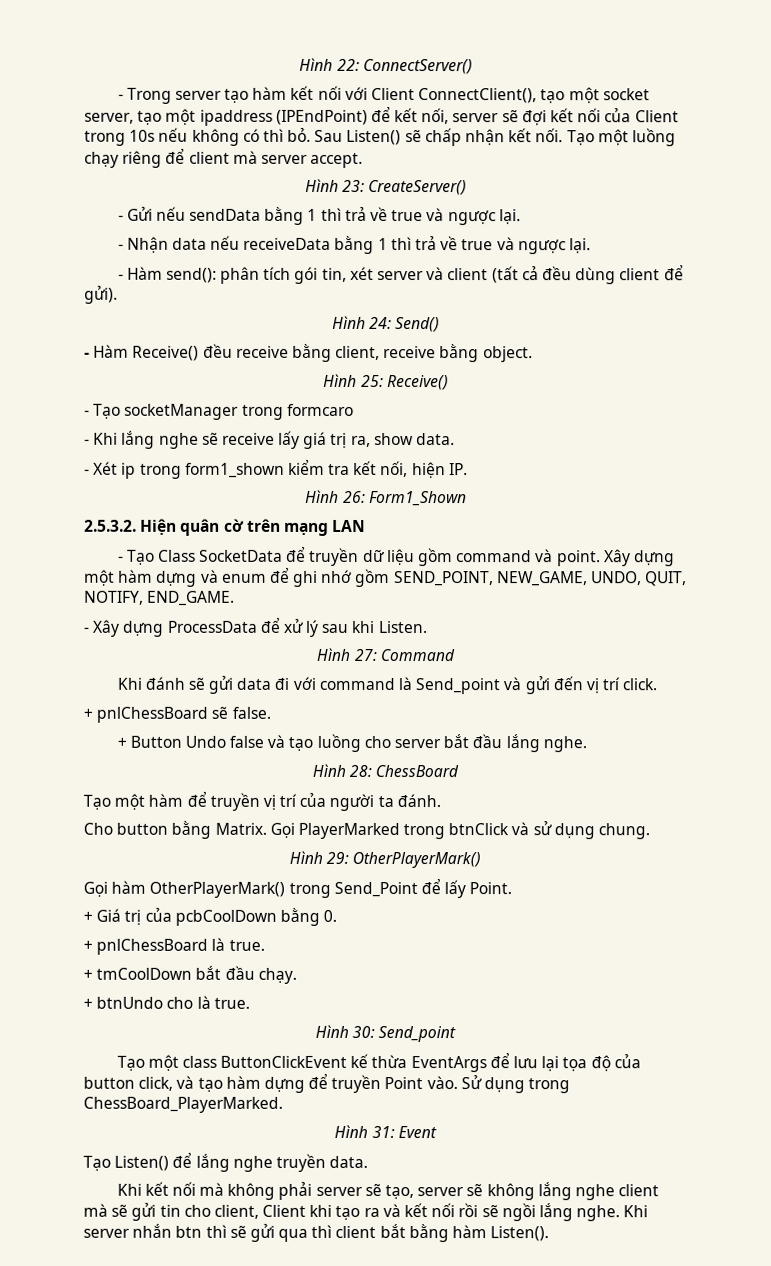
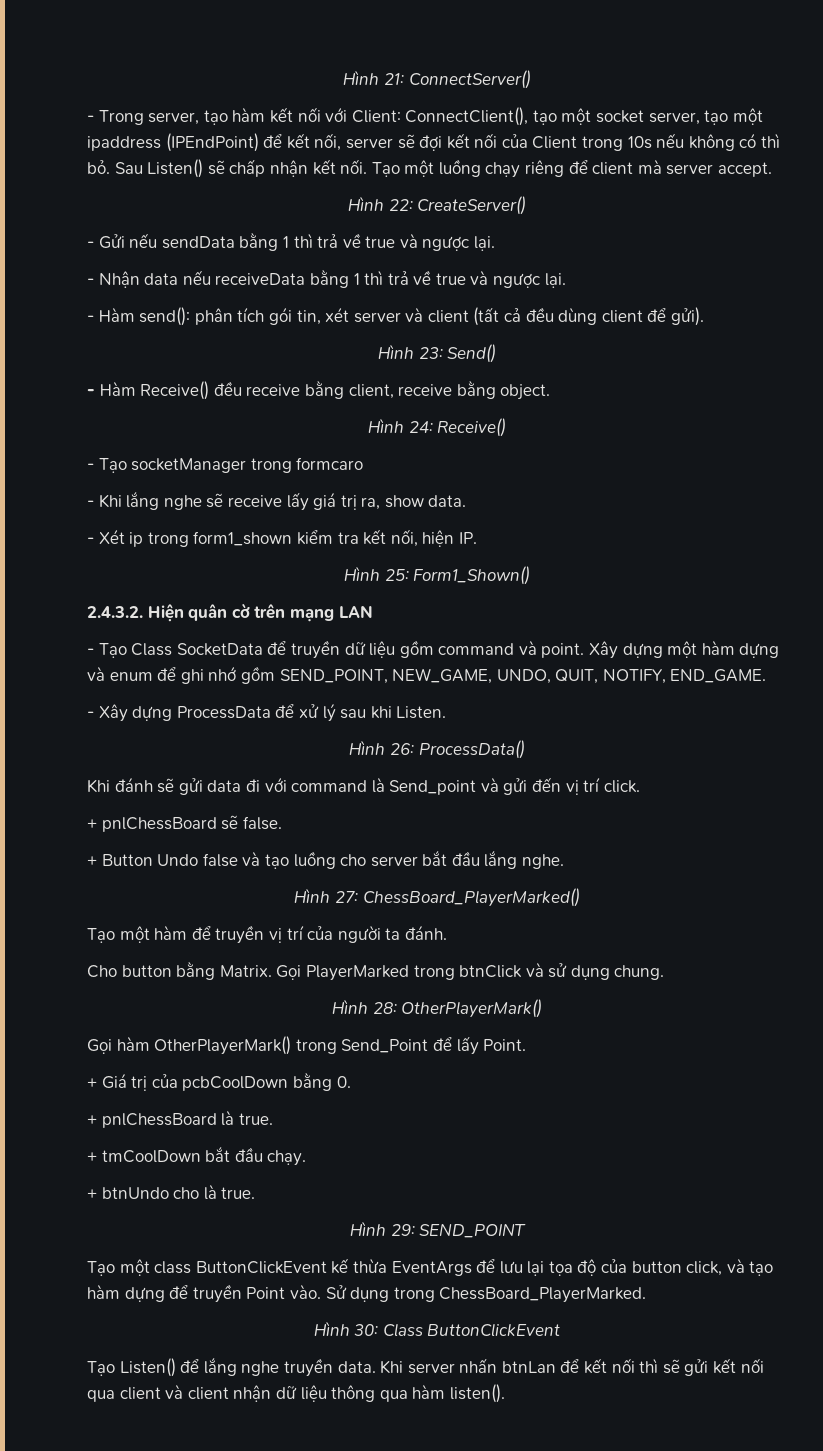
- Hình 22: ConnectServer()
+ Hình 21: ConnectServer()
- - Trong server tạo hàm kết nối với Client ConnectClient(), tạo một socket server, tạo một ipaddress (IPEndPoint) để kết nối, server sẽ đợi kết nối của Client trong 10s nếu không có thì bỏ.
+ - Trong server, tạo hàm kết nối với Client: ConnectClient(), tạo một socket server, tạo một ipaddress (IPEndPoint) để kết nối, server sẽ đợi kết nối của Client trong 10s nếu không có thì bỏ.
- Hình 23: CreateServer()
+ Hình 22: CreateServer()
- Hình 24: Send()
+ Hình 23: Send()
- Hình 25: Receive()
+ Hình 24: Receive()
- Hình 26: Form1_Shown
- 2.5.3.2. Hiện quân cờ trên mạng LAN
+ Hình 25: Form1_Shown()
+ 2.4.3.2. Hiện quân cờ trên mạng LAN
- Hình 27: Command
+ Hình 26: ProcessData()
- Hình 28: ChessBoard
+ Hình 27: ChessBoard_PlayerMarked()
- Hình 29: OtherPlayerMark()
+ Hình 28: OtherPlayerMark()
- Hình 30: Send_point
+ Hình 29: SEND_POINT
- Hình 31: Event
+ Hình 30: Class ButtonClickEvent
- Tạo Listen() để lắng nghe truyền data.
- Khi kết nối mà không phải server sẽ tạo, server sẽ không lắng nghe client mà sẽ gửi tin cho client, Client khi tạo ra và kết nối rồi sẽ ngồi lắng nghe. Khi server nhắn btn thì sẽ gửi qua thì client bắt bằng hàm Listen().
+ Tạo Listen() để lắng nghe truyền data. Khi server nhấn btnLan để kết nối thì sẽ gửi kết nối qua client và client nhận dữ liệu thông qua hàm listen().

